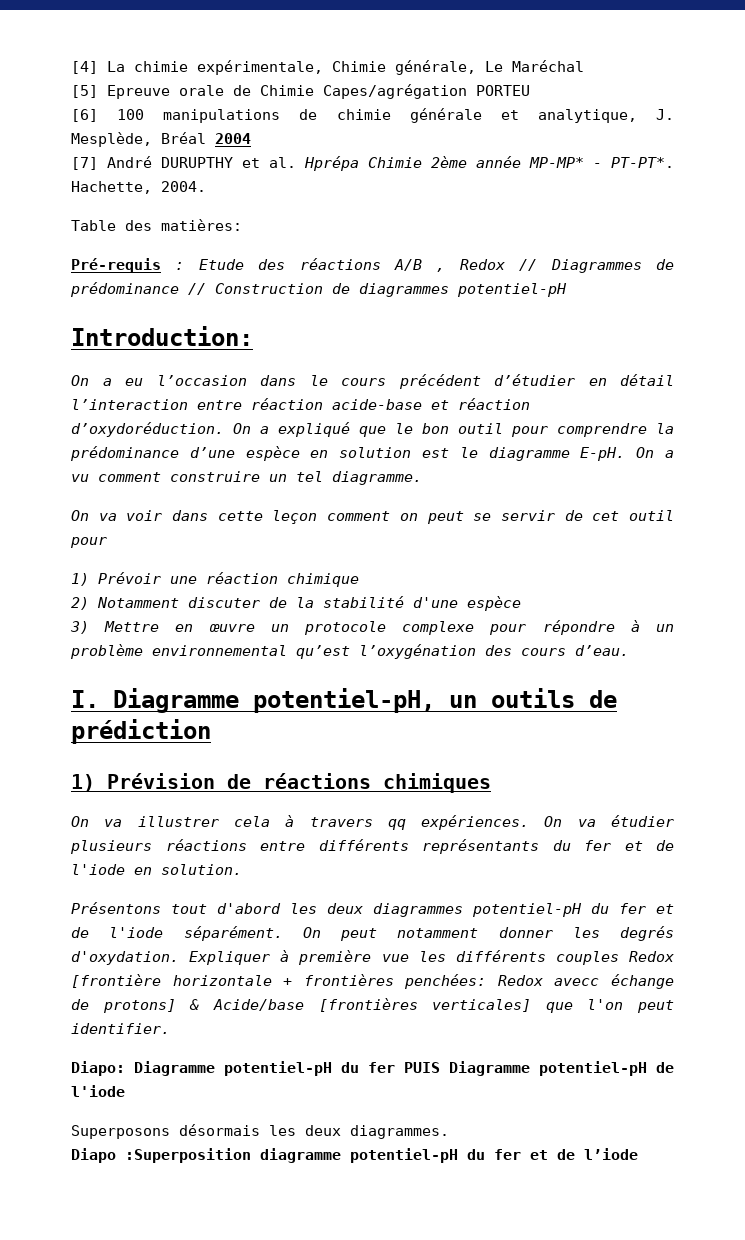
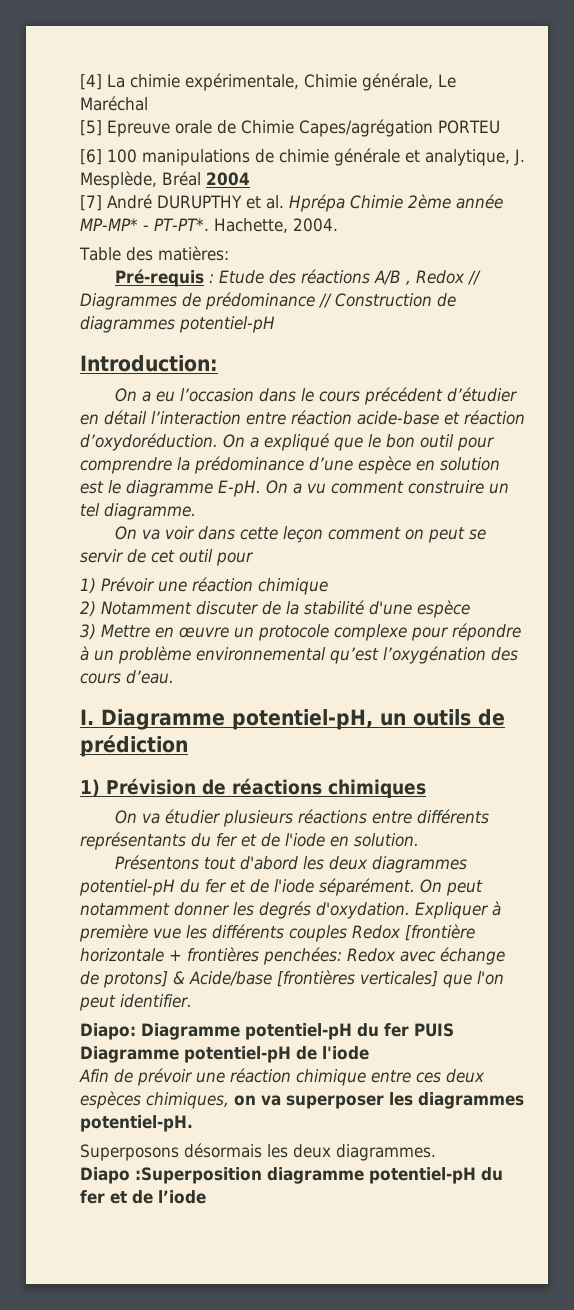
- On va illustrer cela à travers qq expériences. On va étudier plusieurs réactions entre différents représentants du fer et de l'iode en solution.
+ On va étudier plusieurs réactions entre différents représentants du fer et de l'iode en solution.
- Expliquer à première vue les différents couples Redox [frontière horizontale + frontières penchées: Redox avecc échange de protons] & Acide/base [frontières verticales] que l'on peut identifier.
+ Expliquer à première vue les différents couples Redox [frontière horizontale + frontières penchées: Redox avec échange de protons] & Acide/base [frontières verticales] que l'on peut identifier.
+ Afin de prévoir une réaction chimique entre ces deux espèces chimiques, on va superposer les diagrammes potentiel-pH.

